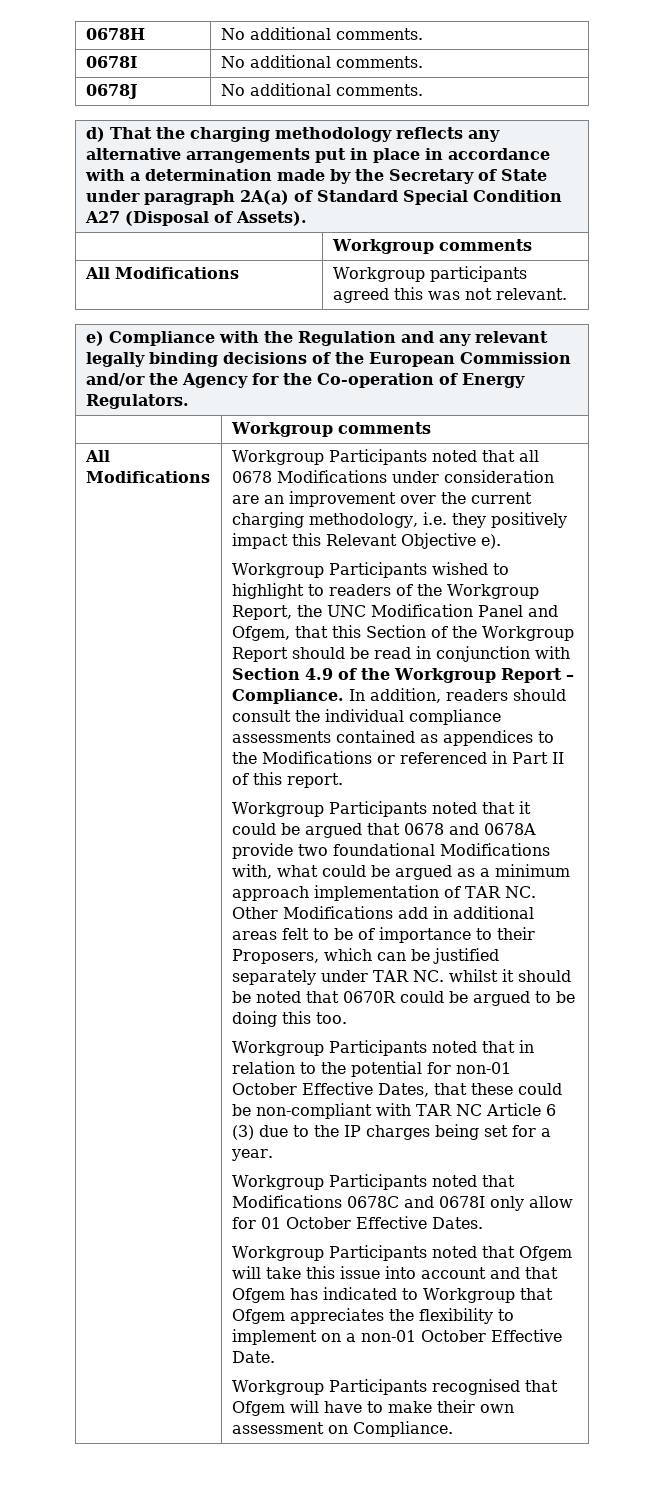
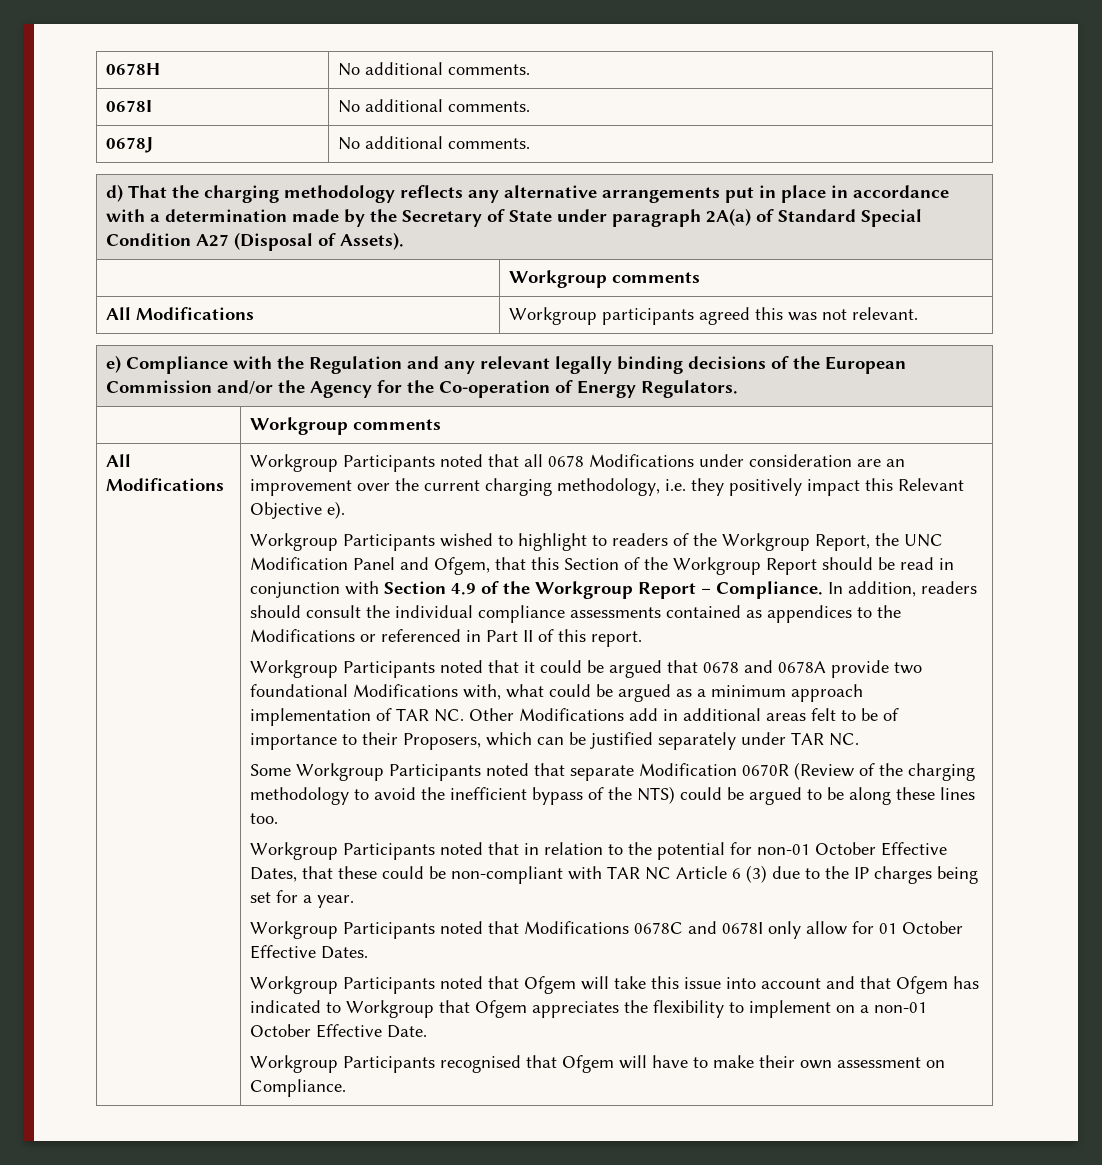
- Workgroup Participants noted that it could be argued that 0678 and 0678A provide two foundational Modifications with, what could be argued as a minimum approach implementation of TAR NC. Other Modifications add in additional areas felt to be of importance to their Proposers, which can be justified separately under TAR NC. whilst it should be noted that 0670R could be argued to be doing this too.
+ Workgroup Participants noted that it could be argued that 0678 and 0678A provide two foundational Modifications with, what could be argued as a minimum approach implementation of TAR NC. Other Modifications add in additional areas felt to be of importance to their Proposers, which can be justified separately under TAR NC.
+ Some Workgroup Participants noted that separate Modification 0670R (Review of the charging methodology to avoid the inefficient bypass of the NTS) could be argued to be along these lines too.

